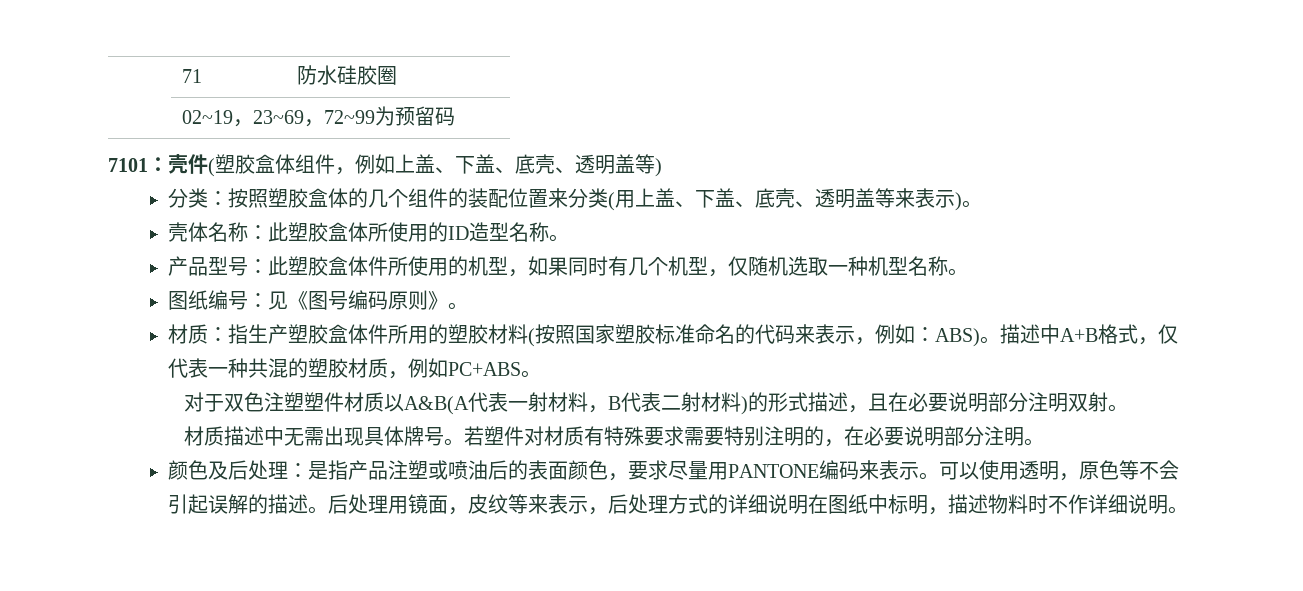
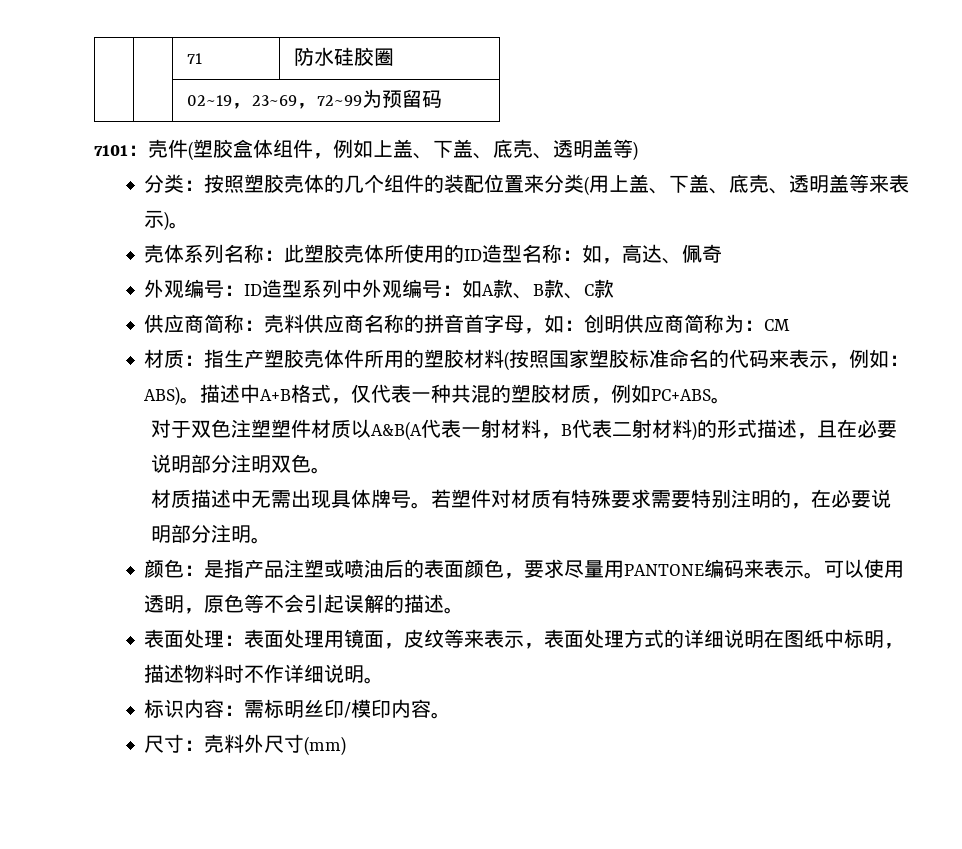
- 分类：按照塑胶盒体的几个组件的装配位置来分类(用上盖、下盖、底壳、透明盖等来表示)。
+ 分类：按照塑胶壳体的几个组件的装配位置来分类(用上盖、下盖、底壳、透明盖等来表示)。
- 壳体名称：此塑胶盒体所使用的ID造型名称。
- 产品型号：此塑胶盒体件所使用的机型，如果同时有几个机型，仅随机选取一种机型名称。
- 图纸编号：见《图号编码原则》。
+ 壳体系列名称：此塑胶壳体所使用的ID造型名称：如，高达、佩奇
+ 外观编号：ID造型系列中外观编号：如A款、B款、C款
+ 供应商简称：壳料供应商名称的拼音首字母，如：创明供应商简称为：CM
- 材质：指生产塑胶盒体件所用的塑胶材料(按照国家塑胶标准命名的代码来表示，例如：ABS)。
+ 材质：指生产塑胶壳体件所用的塑胶材料(按照国家塑胶标准命名的代码来表示，例如：ABS)。
- 对于双色注塑塑件材质以A&B(A代表一射材料，B代表二射材料)的形式描述，且在必要说明部分注明双射。
+ 对于双色注塑塑件材质以A&B(A代表一射材料，B代表二射材料)的形式描述，且在必要说明部分注明双色。
- 颜色及后处理：是指产品注塑或喷油后的表面颜色，要求尽量用PANTONE编码来表示。
+ 颜色：是指产品注塑或喷油后的表面颜色，要求尽量用PANTONE编码来表示。
- 可以使用透明，原色等不会引起误解的描述。后处理用镜面，皮纹等来表示，后处理方式的详细说明在图纸中标明，描述物料时不作详细说明。
+ 可以使用透明，原色等不会引起误解的描述。
+ 表面处理：表面处理用镜面，皮纹等来表示，表面处理方式的详细说明在图纸中标明，描述物料时不作详细说明。
+ 标识内容：需标明丝印/模印内容。
+ 尺寸：壳料外尺寸(mm)

